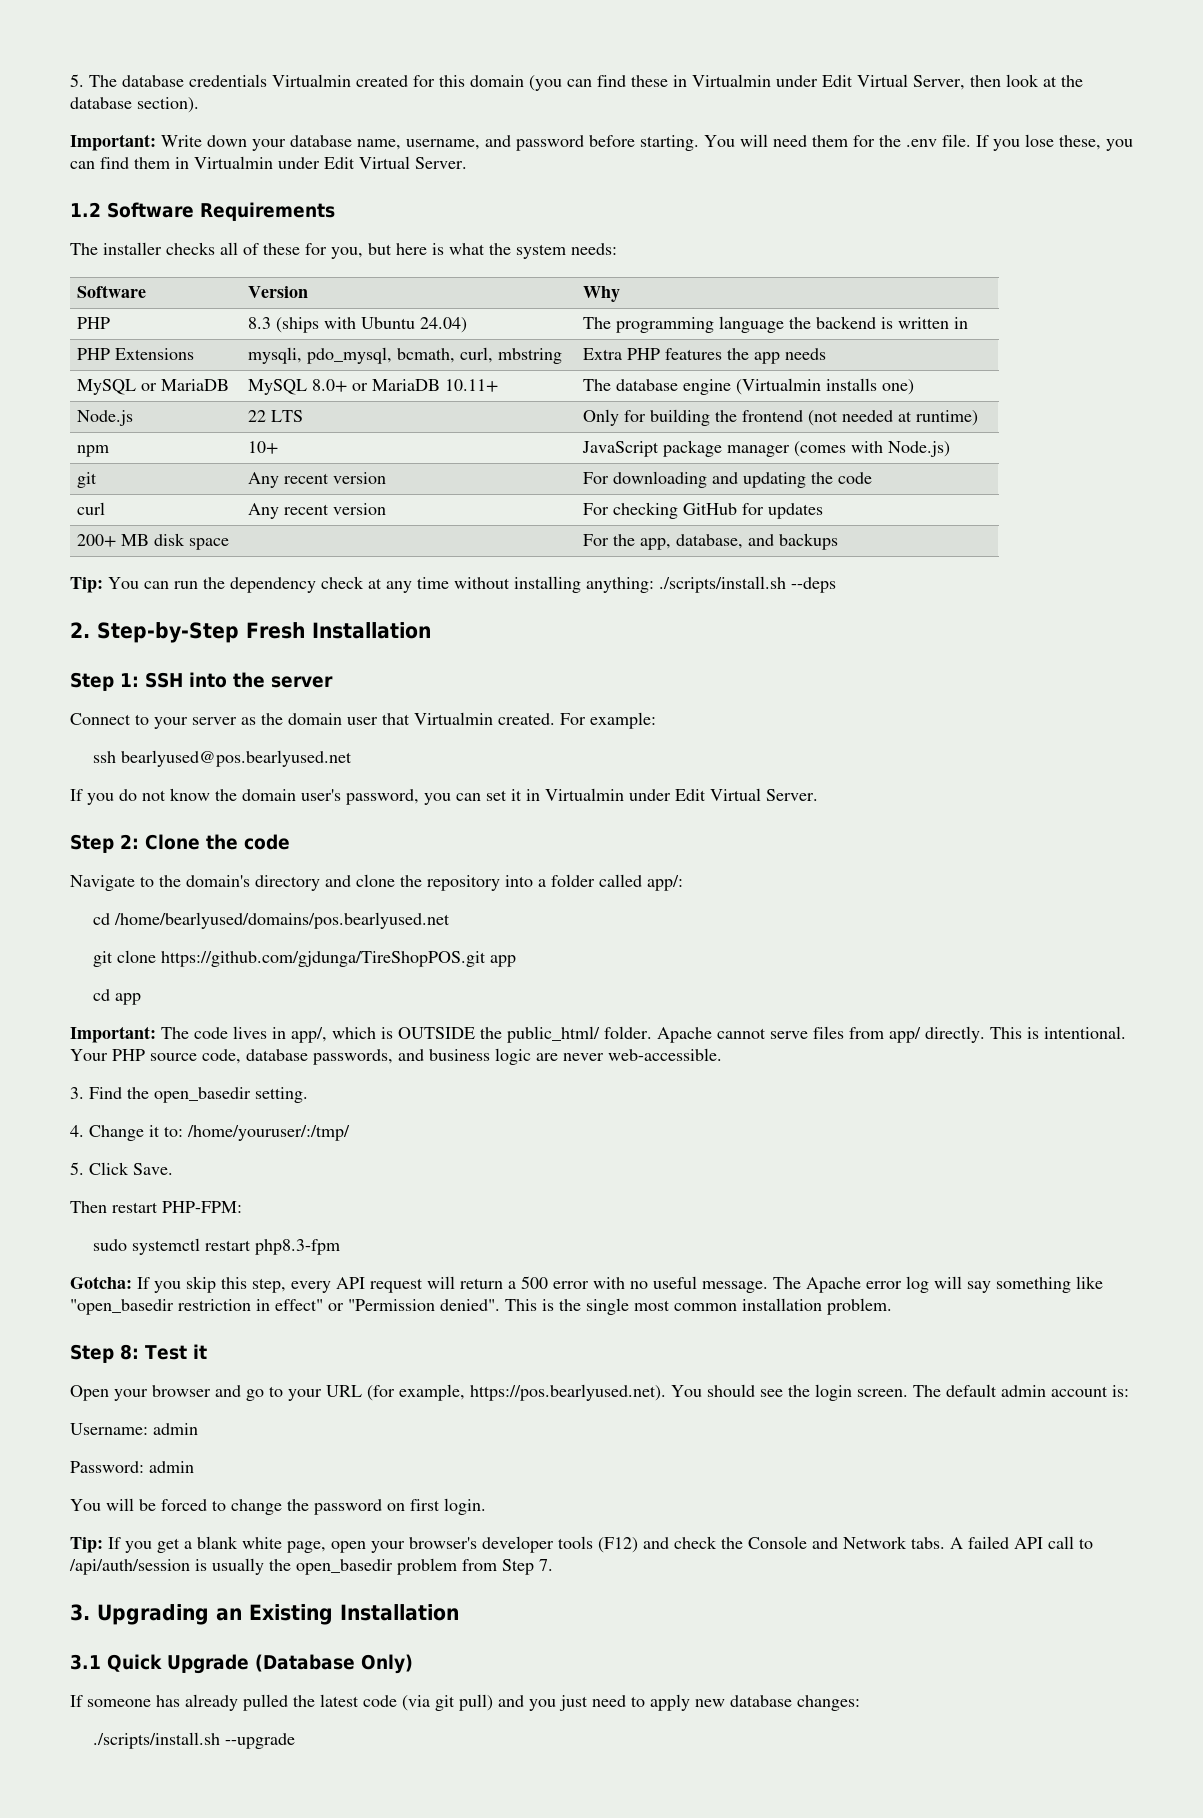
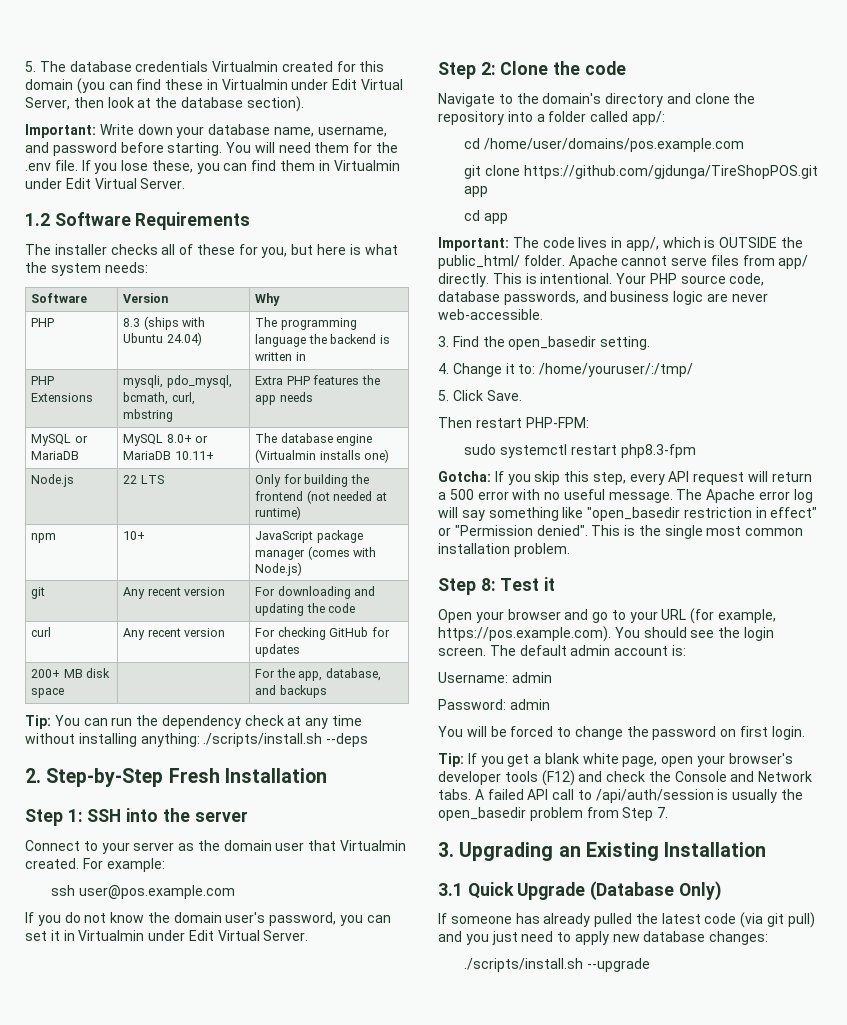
- ssh bearlyused@pos.bearlyused.net
+ ssh user@pos.example.com
- cd /home/bearlyused/domains/pos.bearlyused.net
+ cd /home/user/domains/pos.example.com
- Open your browser and go to your URL (for example, https://pos.bearlyused.net). You should see the login screen.
+ Open your browser and go to your URL (for example, https://pos.example.com). You should see the login screen.

